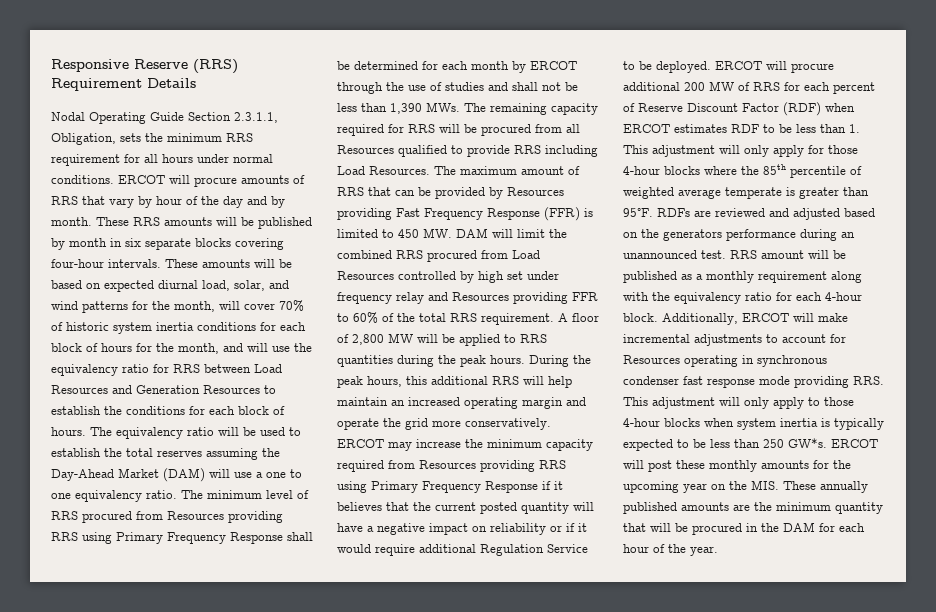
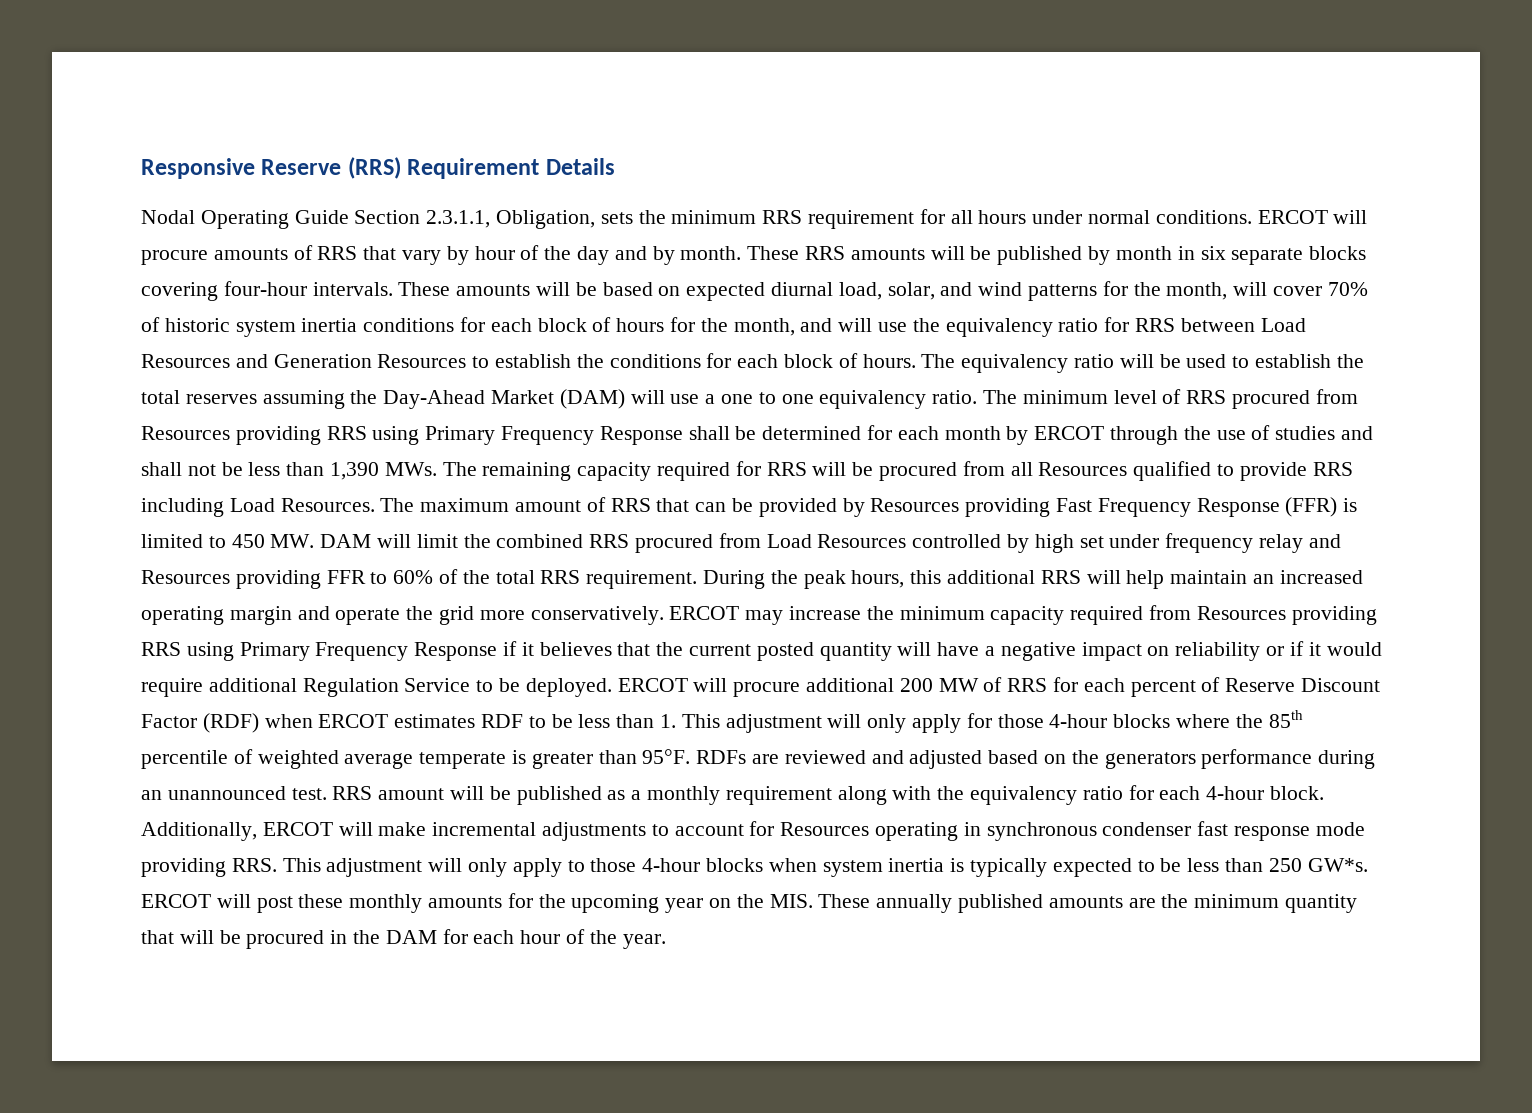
- A floor of 2,800 MW will be applied to RRS quantities during the peak hours.

